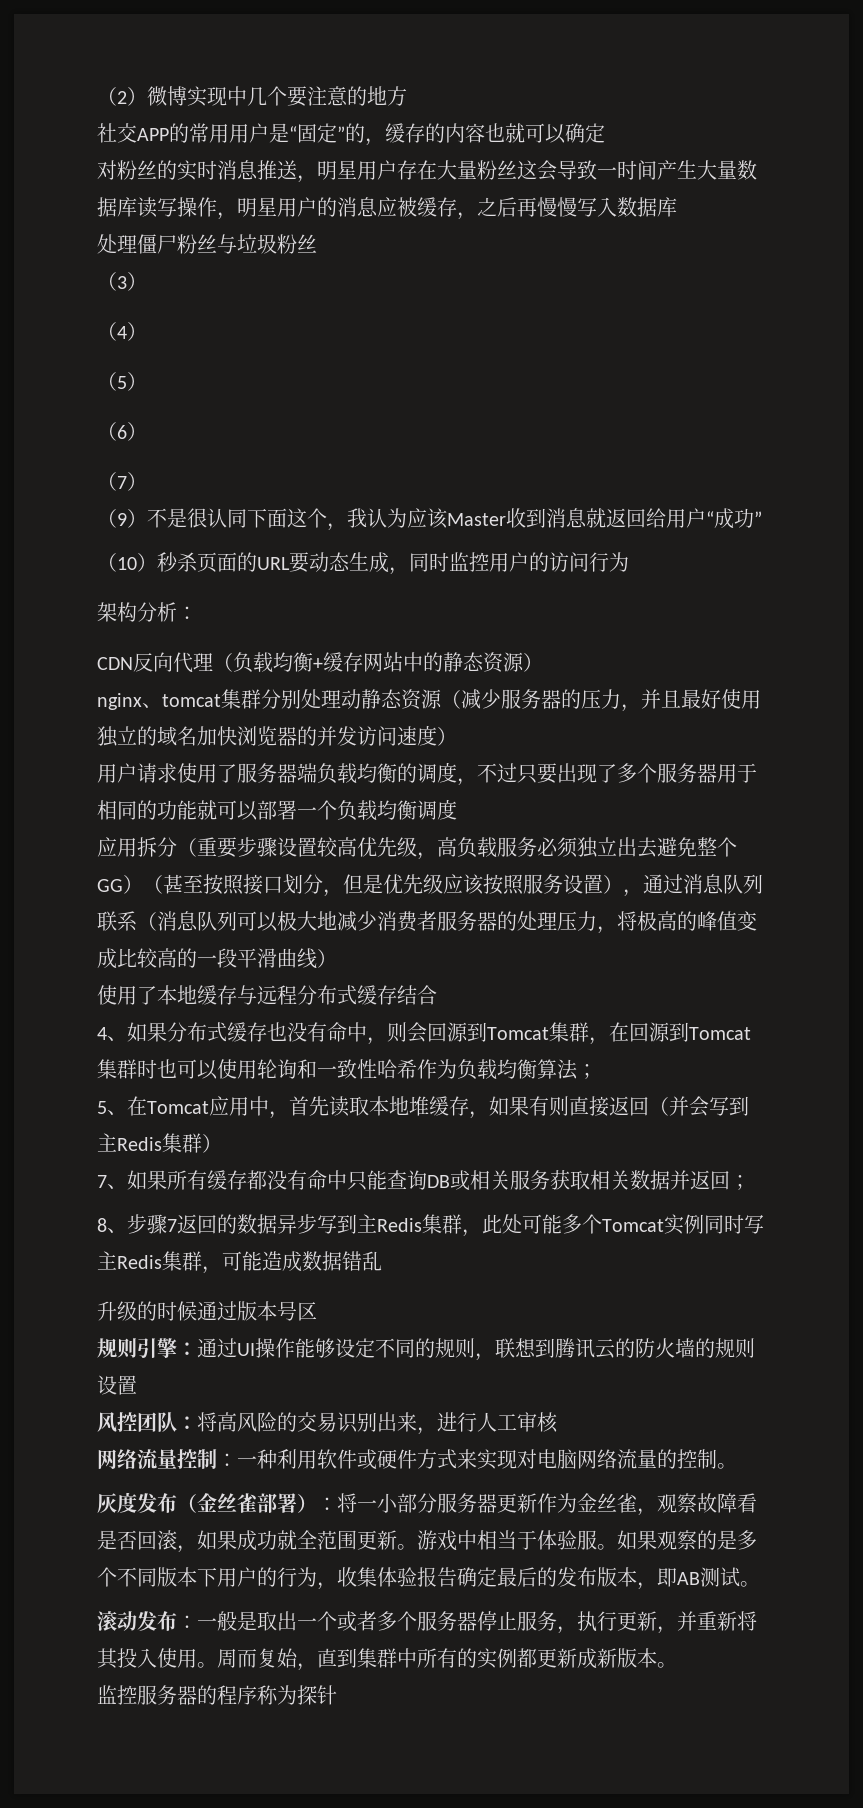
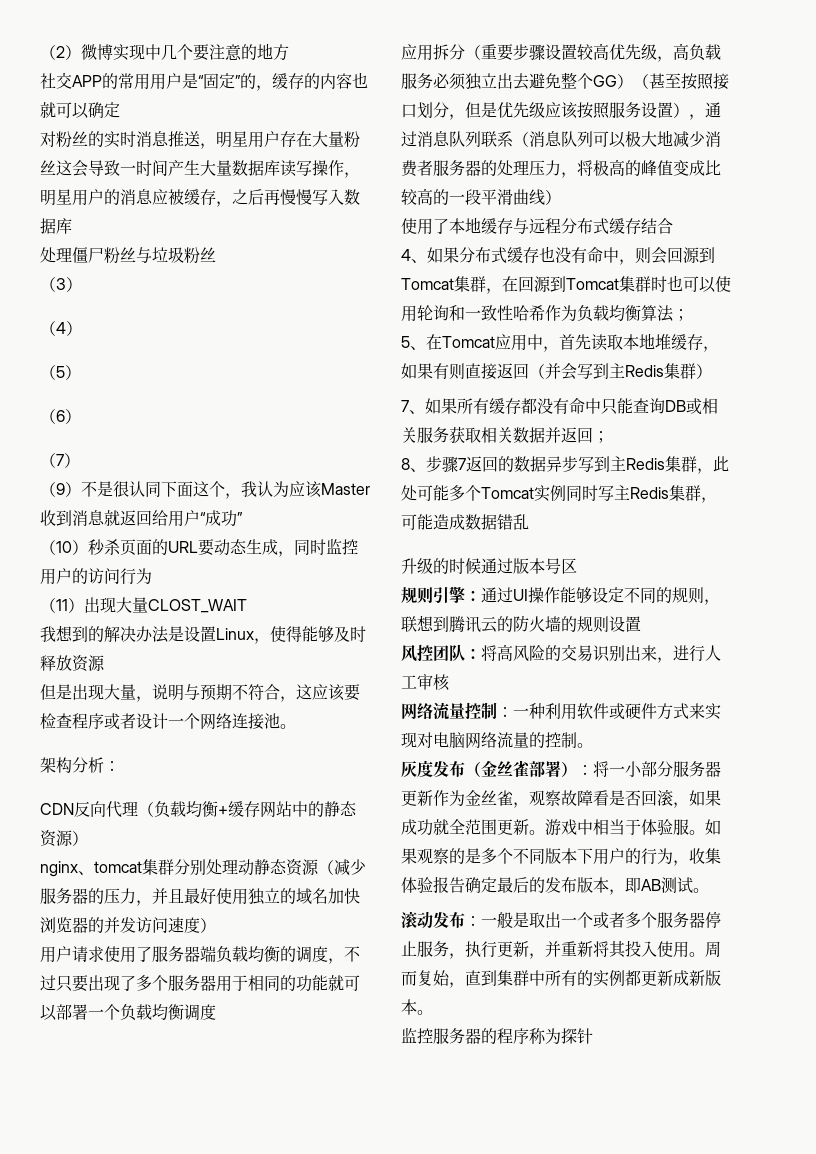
+ （11）出现大量CLOST_WAIT
+ 我想到的解决办法是设置Linux，使得能够及时释放资源
+ 但是出现大量，说明与预期不符合，这应该要检查程序或者设计一个网络连接池。

